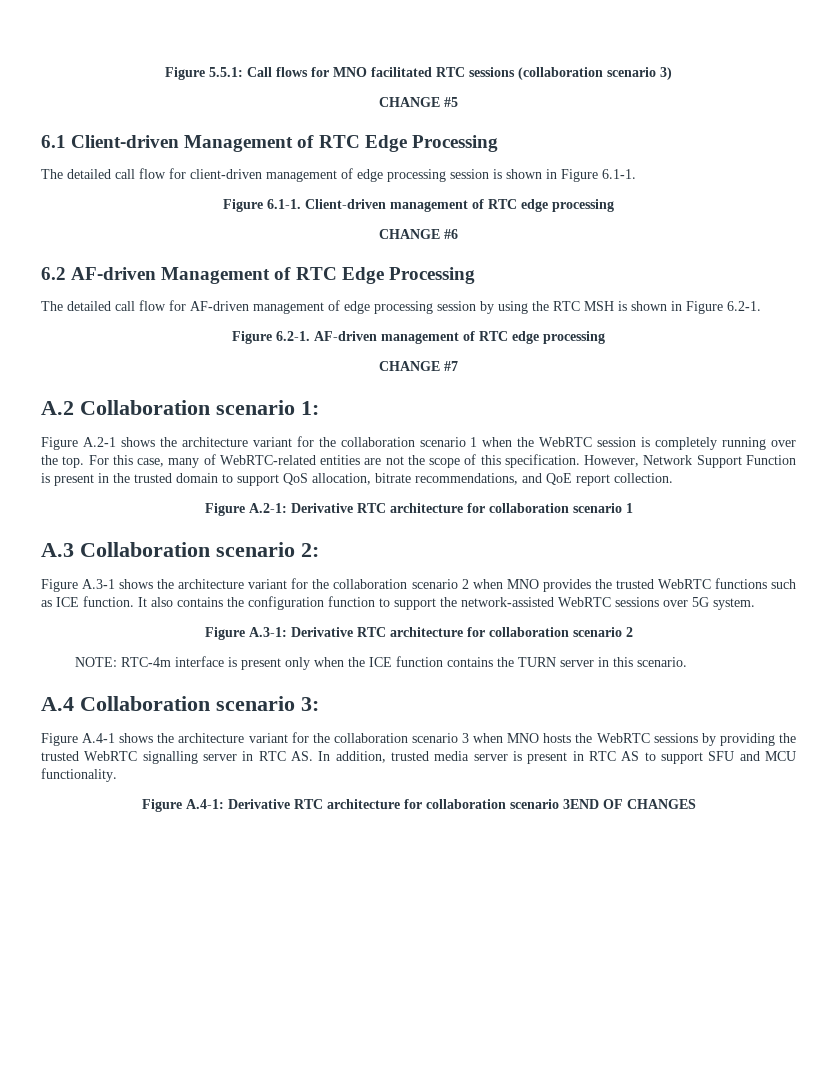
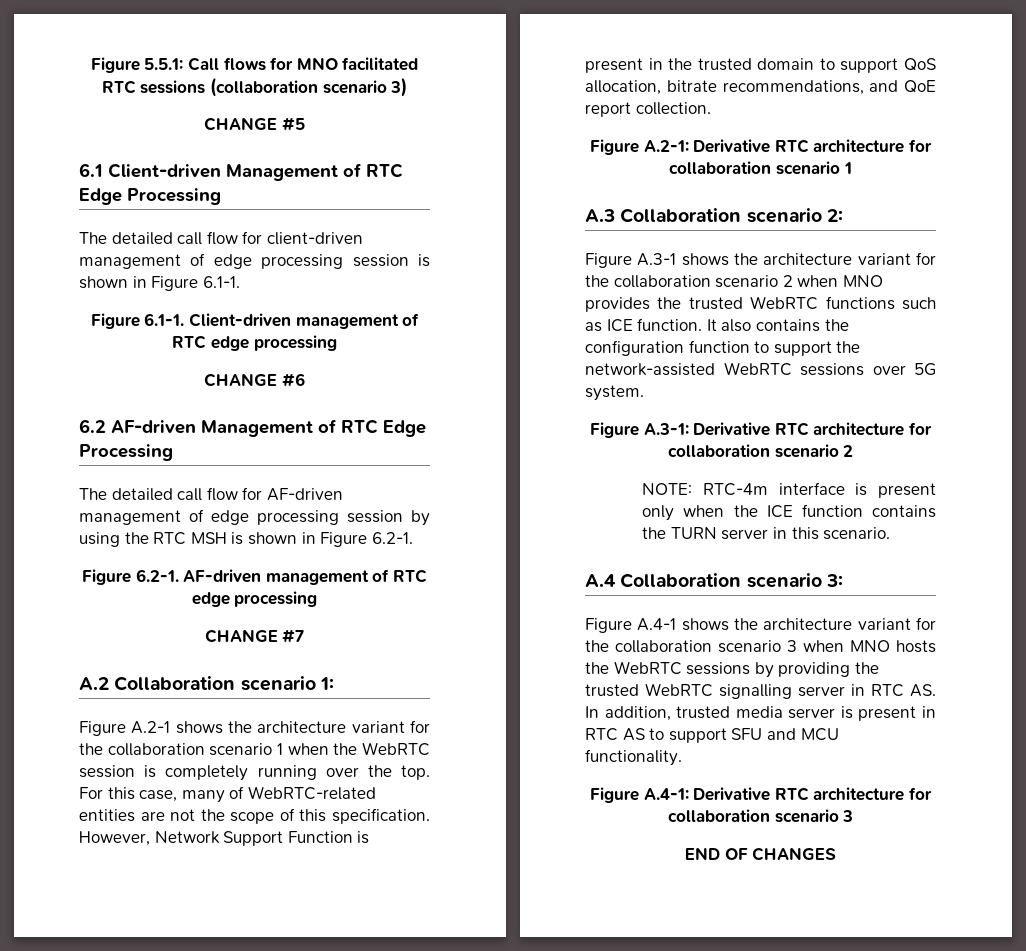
- Figure A.4-1: Derivative RTC architecture for collaboration scenario 3END OF CHANGES
+ Figure A.4-1: Derivative RTC architecture for collaboration scenario 3
+ END OF CHANGES

